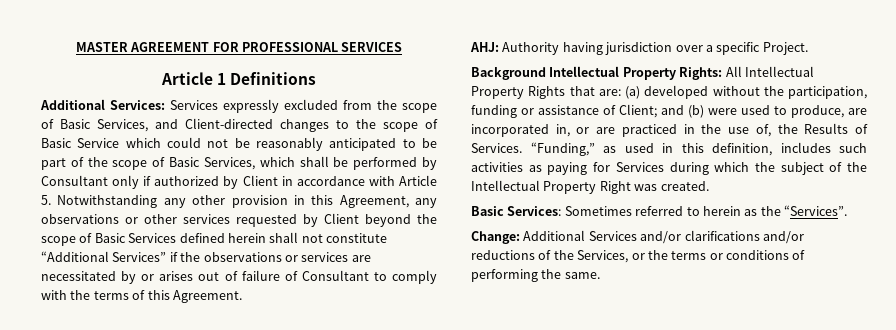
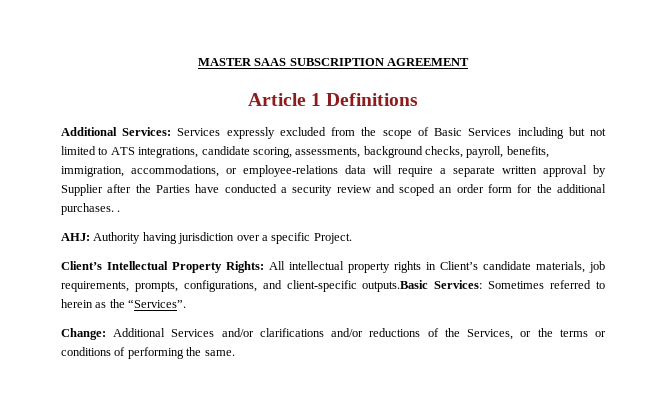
- MASTER AGREEMENT FOR PROFESSIONAL SERVICES
+ MASTER SAAS SUBSCRIPTION AGREEMENT
- Additional Services: Services expressly excluded from the scope of Basic Services, and Client-directed changes to the scope of Basic Service which could not be reasonably anticipated to be part of the scope of Basic Services, which shall be performed by Consultant only if authorized by Client in accordance with Article 5. Notwithstanding any other provision in this Agreement, any observations or other services requested by Client beyond the scope of Basic Services defined herein shall not constitute “Additional Services” if the observations or services are necessitated by or arises out of failure of Consultant to comply with the terms of this Agreement.
+ Additional Services: Services expressly excluded from the scope of Basic Services including but not limited to ATS integrations, candidate scoring, assessments, background checks, payroll, benefits, immigration, accommodations, or employee-relations data will require a separate written approval by Supplier after the Parties have conducted a security review and scoped an order form for the additional purchases. .
- Background Intellectual Property Rights: All Intellectual Property Rights that are: (a) developed without the participation, funding or assistance of Client; and (b) were used to produce, are incorporated in, or are practiced in the use of, the Results of Services. “Funding,” as used in this definition, includes such activities as paying for Services during which the subject of the Intellectual Property Right was created.
- Basic Services: Sometimes referred to herein as the “Services”.
+ Client’s Intellectual Property Rights: All intellectual property rights in Client’s candidate materials, job requirements, prompts, configurations, and client-specific outputs.Basic Services: Sometimes referred to herein as the “Services”.

